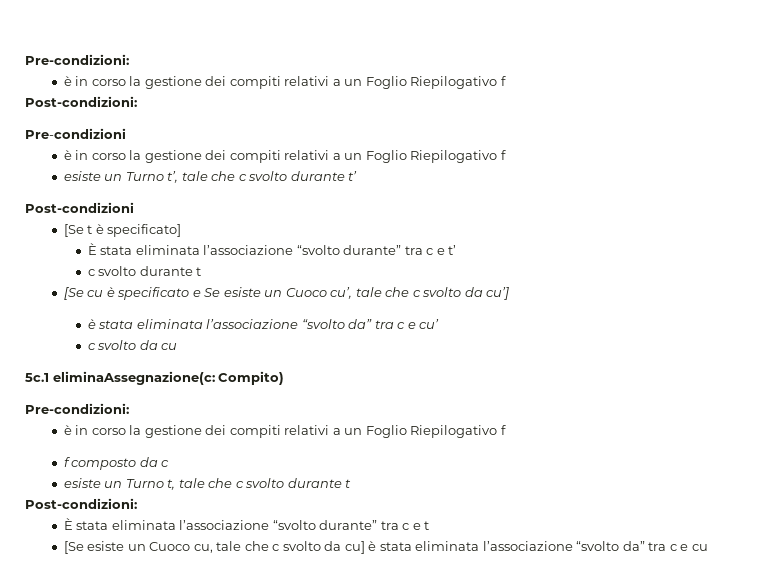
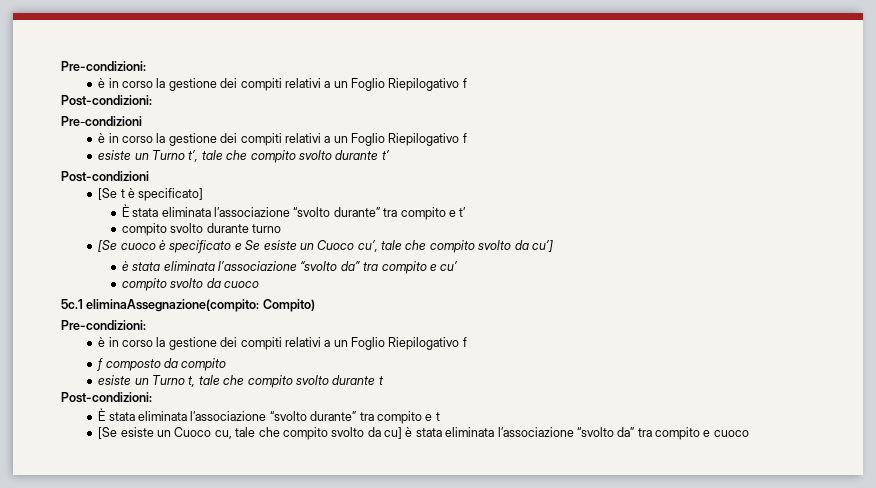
- esiste un Turno t’, tale che c svolto durante t’
+ esiste un Turno t’, tale che compito svolto durante t’
- È stata eliminata l’associazione “svolto durante” tra c e t’
- c svolto durante t
- [Se cu è specificato e Se esiste un Cuoco cu’, tale che c svolto da cu’]
+ È stata eliminata l’associazione “svolto durante” tra compito e t’
+ compito svolto durante turno
+ [Se cuoco è specificato e Se esiste un Cuoco cu’, tale che compito svolto da cu’]
- è stata eliminata l’associazione “svolto da” tra c e cu’
+ è stata eliminata l’associazione “svolto da” tra compito e cu’
- c svolto da cu
+ compito svolto da cuoco
- 5c.1 eliminaAssegnazione(c: Compito)
+ 5c.1 eliminaAssegnazione(compito: Compito)
- f composto da c
+ f composto da compito
- esiste un Turno t, tale che c svolto durante t
+ esiste un Turno t, tale che compito svolto durante t
- È stata eliminata l’associazione “svolto durante” tra c e t
+ È stata eliminata l’associazione “svolto durante” tra compito e t
- [Se esiste un Cuoco cu, tale che c svolto da cu] è stata eliminata l’associazione “svolto da” tra c e cu
+ [Se esiste un Cuoco cu, tale che compito svolto da cu] è stata eliminata l’associazione “svolto da” tra compito e cuoco

